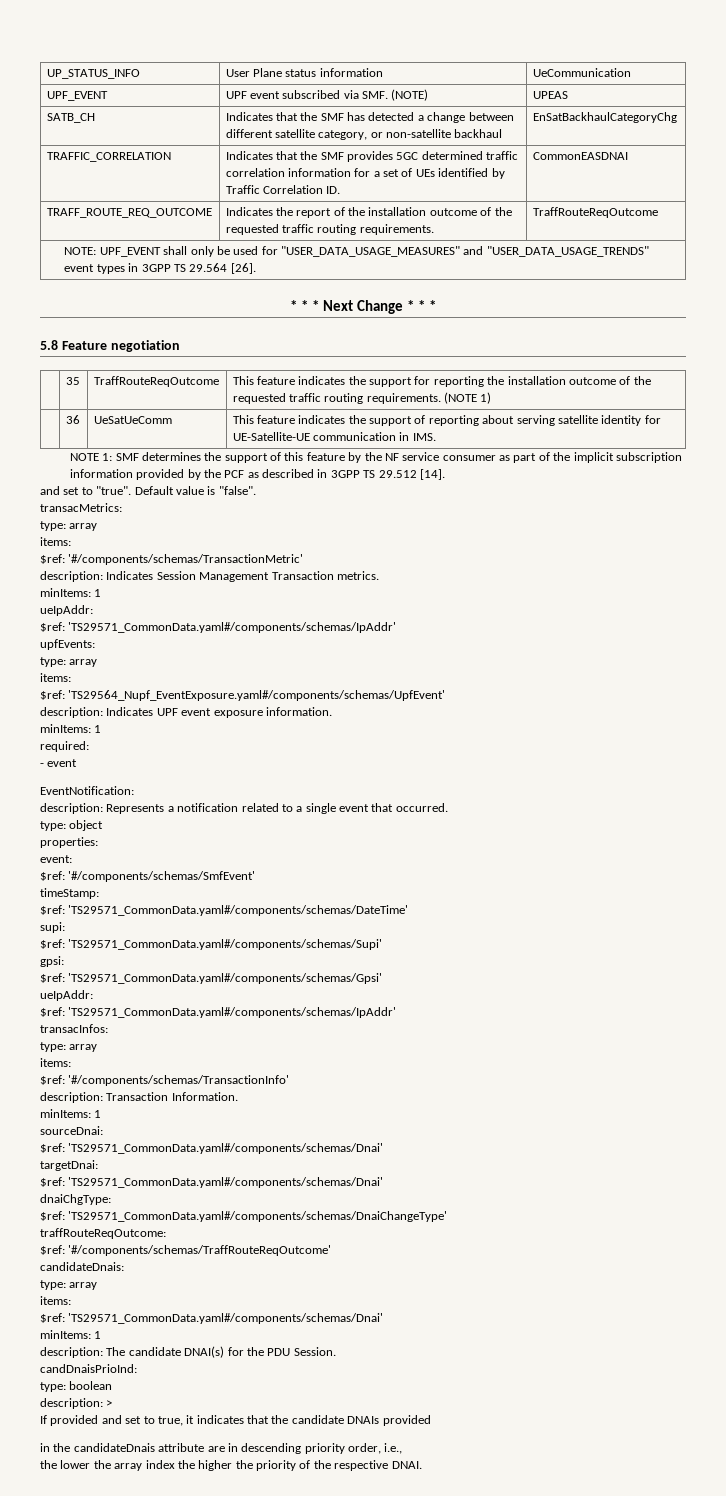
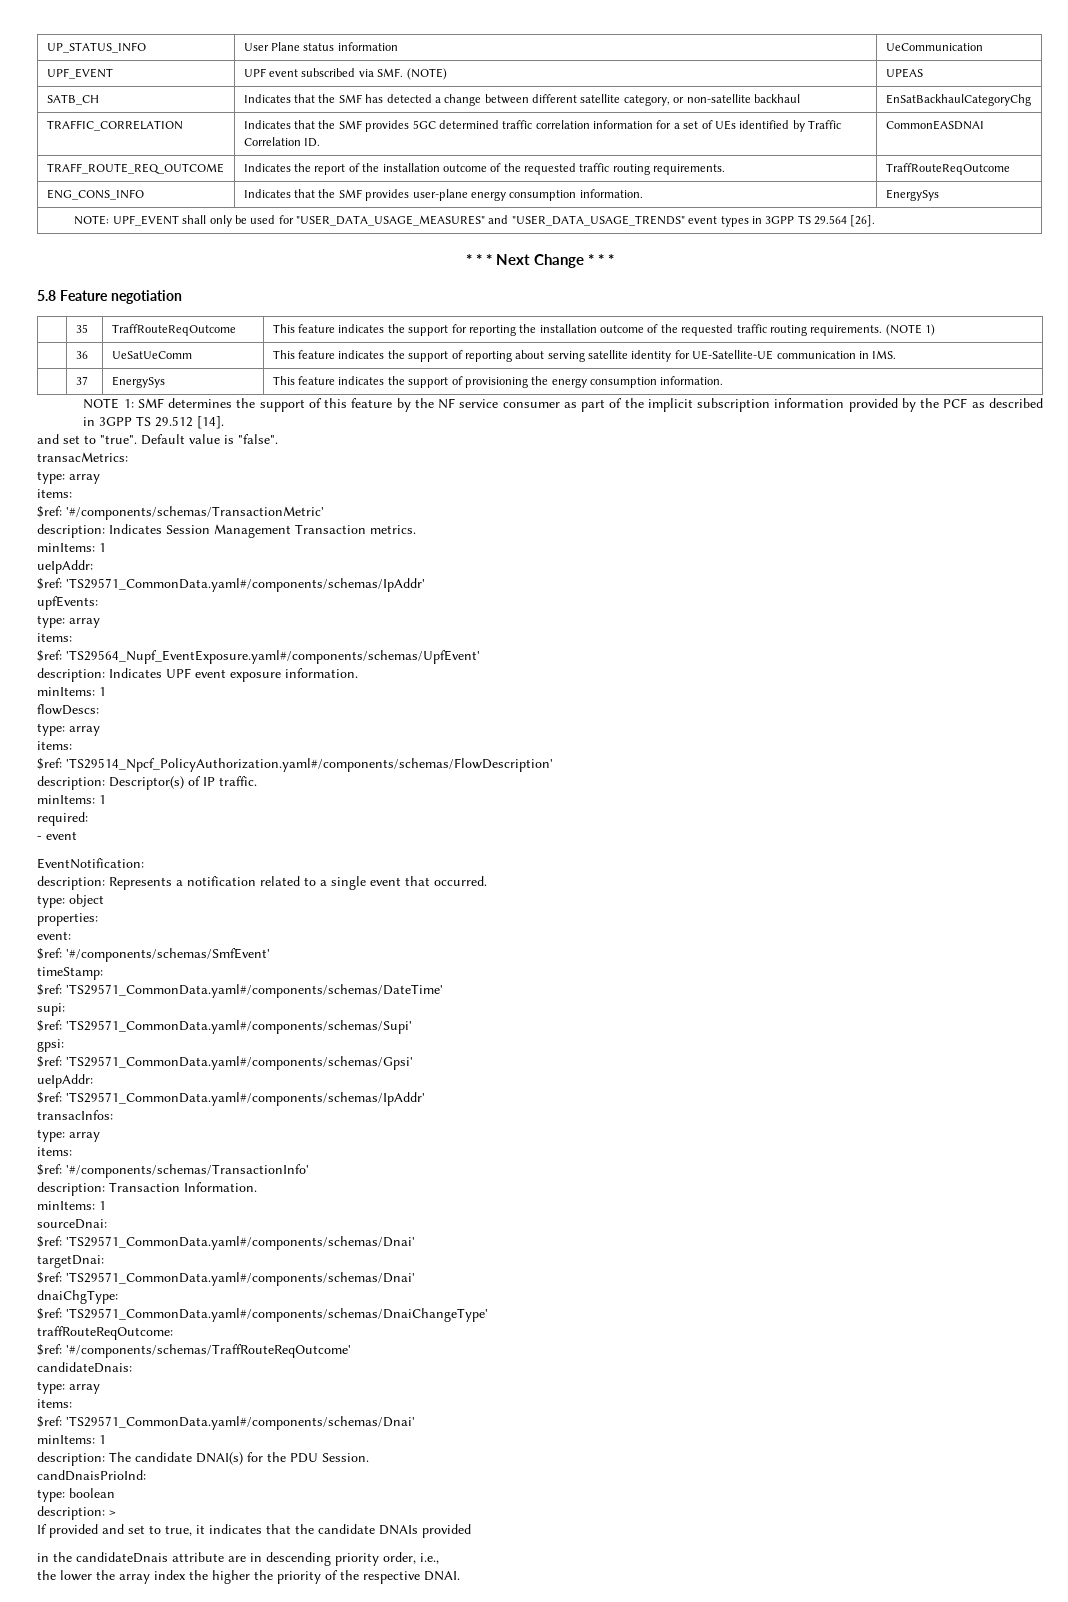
+ ENG_CONS_INFO | Indicates that the SMF provides user-plane energy consumption information. | EnergySys
+ | 37 | EnergySys | This feature indicates the support of provisioning the energy consumption information.
+ flowDescs:
+ type: array
+ items:
+ $ref: 'TS29514_Npcf_PolicyAuthorization.yaml#/components/schemas/FlowDescription'
+ description: Descriptor(s) of IP traffic.
+ minItems: 1

